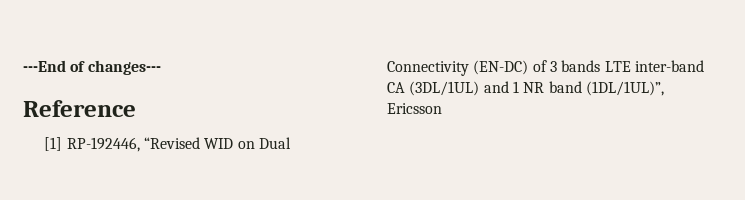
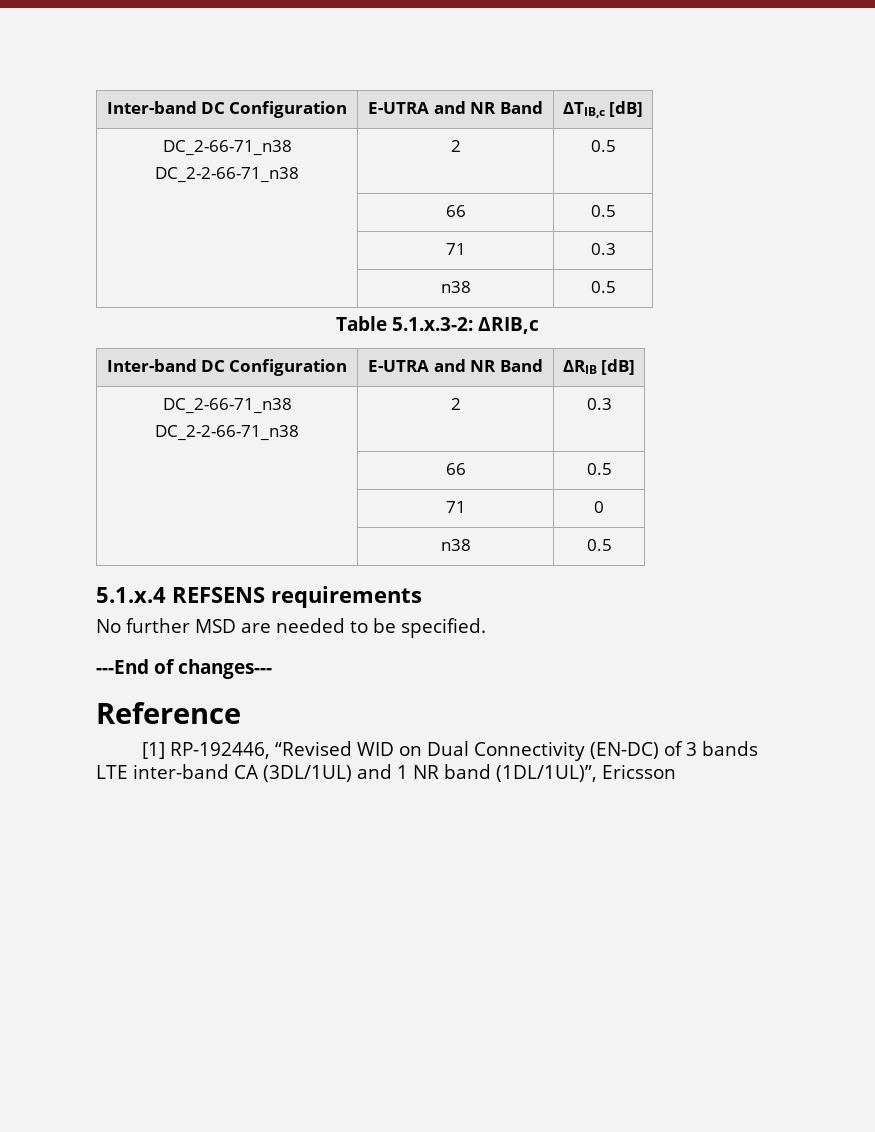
+ Inter-band DC Configuration | E-UTRA and NR Band | ΔTIB,c [dB]
+ DC_2-66-71_n38
+ DC_2-2-66-71_n38 | 2 | 0.5
+ | 66 | 0.5
+ | 71 | 0.3
+ | n38 | 0.5
+ Table 5.1.x.3-2: ΔRIB,c
+ Inter-band DC Configuration | E-UTRA and NR Band | ΔRIB [dB]
+ DC_2-66-71_n38
+ DC_2-2-66-71_n38 | 2 | 0.3
+ | 66 | 0.5
+ | 71 | 0
+ | n38 | 0.5
+ 5.1.x.4 REFSENS requirements
+ No further MSD are needed to be specified.

